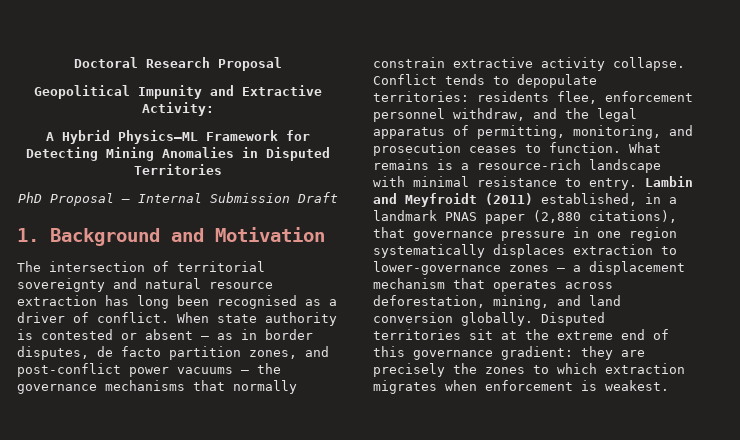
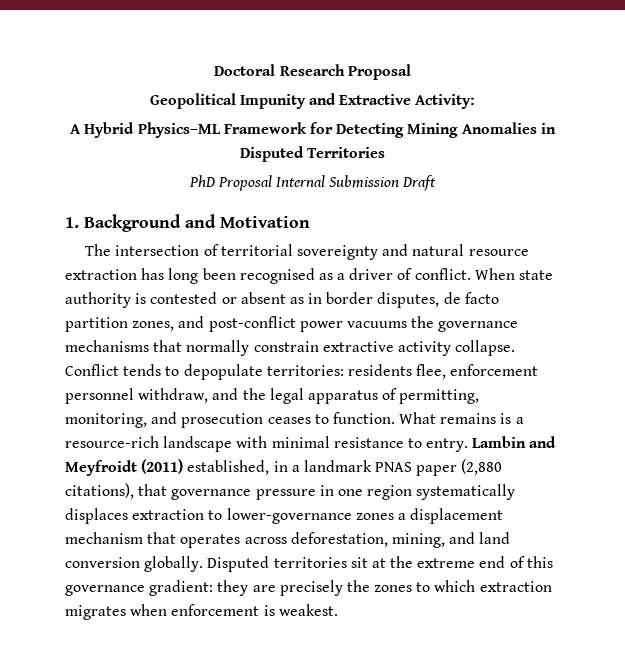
- PhD Proposal — Internal Submission Draft
+ PhD Proposal Internal Submission Draft
- When state authority is contested or absent — as in border disputes, de facto partition zones, and post-conflict power vacuums — the governance mechanisms that normally constrain extractive activity collapse.
+ When state authority is contested or absent as in border disputes, de facto partition zones, and post-conflict power vacuums the governance mechanisms that normally constrain extractive activity collapse.
- Lambin and Meyfroidt (2011) established, in a landmark PNAS paper (2,880 citations), that governance pressure in one region systematically displaces extraction to lower-governance zones — a displacement mechanism that operates across deforestation, mining, and land conversion globally.
+ Lambin and Meyfroidt (2011) established, in a landmark PNAS paper (2,880 citations), that governance pressure in one region systematically displaces extraction to lower-governance zones a displacement mechanism that operates across deforestation, mining, and land conversion globally.

